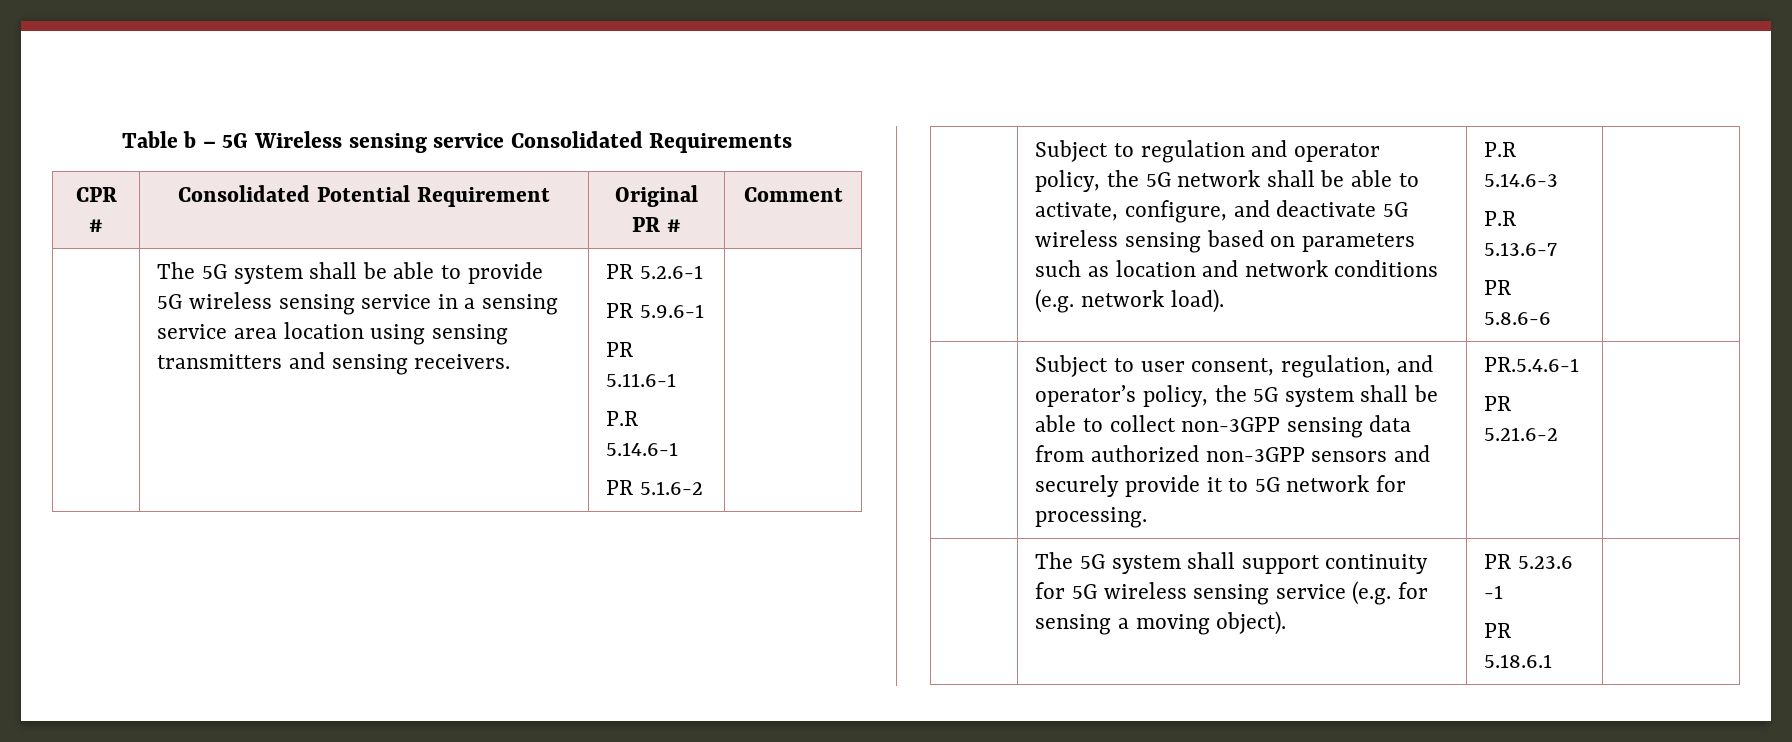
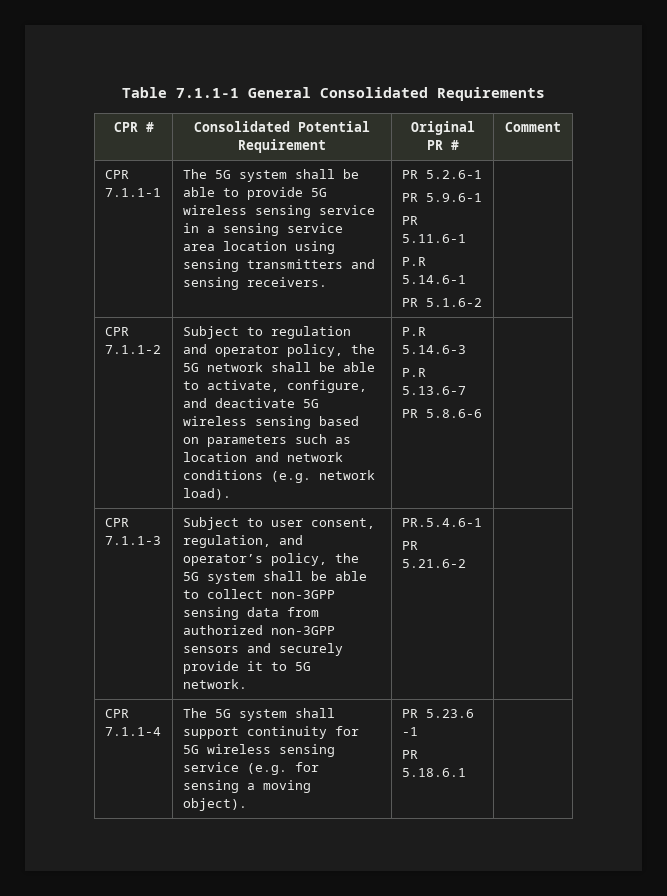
- Table b – 5G Wireless sensing service Consolidated Requirements
+ Table 7.1.1-1 General Consolidated Requirements
- | The 5G system shall be able to provide 5G wireless sensing service in a sensing service area location using sensing transmitters and sensing receivers. | PR 5.2.6-1
+ CPR 7.1.1-1 | The 5G system shall be able to provide 5G wireless sensing service in a sensing service area location using sensing transmitters and sensing receivers. | PR 5.2.6-1
- | Subject to regulation and operator policy, the 5G network shall be able to activate, configure, and deactivate 5G wireless sensing based on parameters such as location and network conditions (e.g. network load). | P.R 5.14.6-3
+ CPR 7.1.1-2 | Subject to regulation and operator policy, the 5G network shall be able to activate, configure, and deactivate 5G wireless sensing based on parameters such as location and network conditions (e.g. network load). | P.R 5.14.6-3
- | Subject to user consent, regulation, and operator’s policy, the 5G system shall be able to collect non-3GPP sensing data from authorized non-3GPP sensors and securely provide it to 5G network for processing. | PR.5.4.6-1
+ CPR 7.1.1-3 | Subject to user consent, regulation, and operator’s policy, the 5G system shall be able to collect non-3GPP sensing data from authorized non-3GPP sensors and securely provide it to 5G network. | PR.5.4.6-1
- | The 5G system shall support continuity for 5G wireless sensing service (e.g. for sensing a moving object). | PR 5.23.6 -1
+ CPR 7.1.1-4 | The 5G system shall support continuity for 5G wireless sensing service (e.g. for sensing a moving object). | PR 5.23.6 -1

